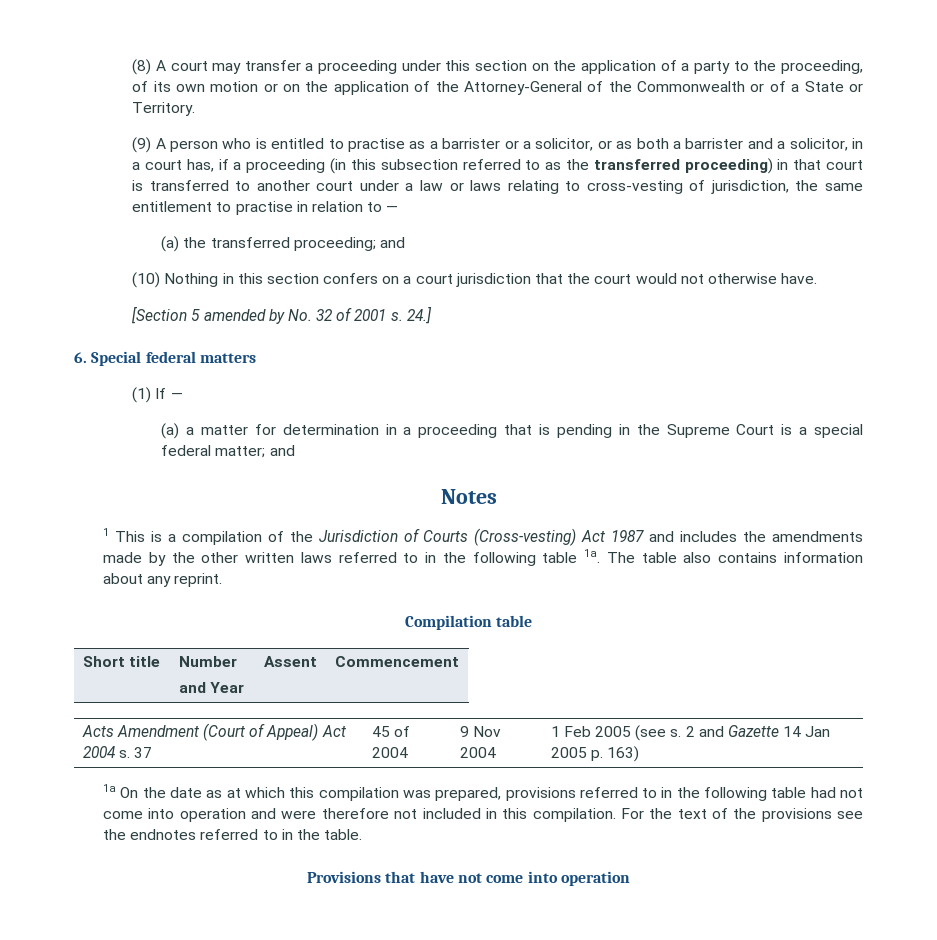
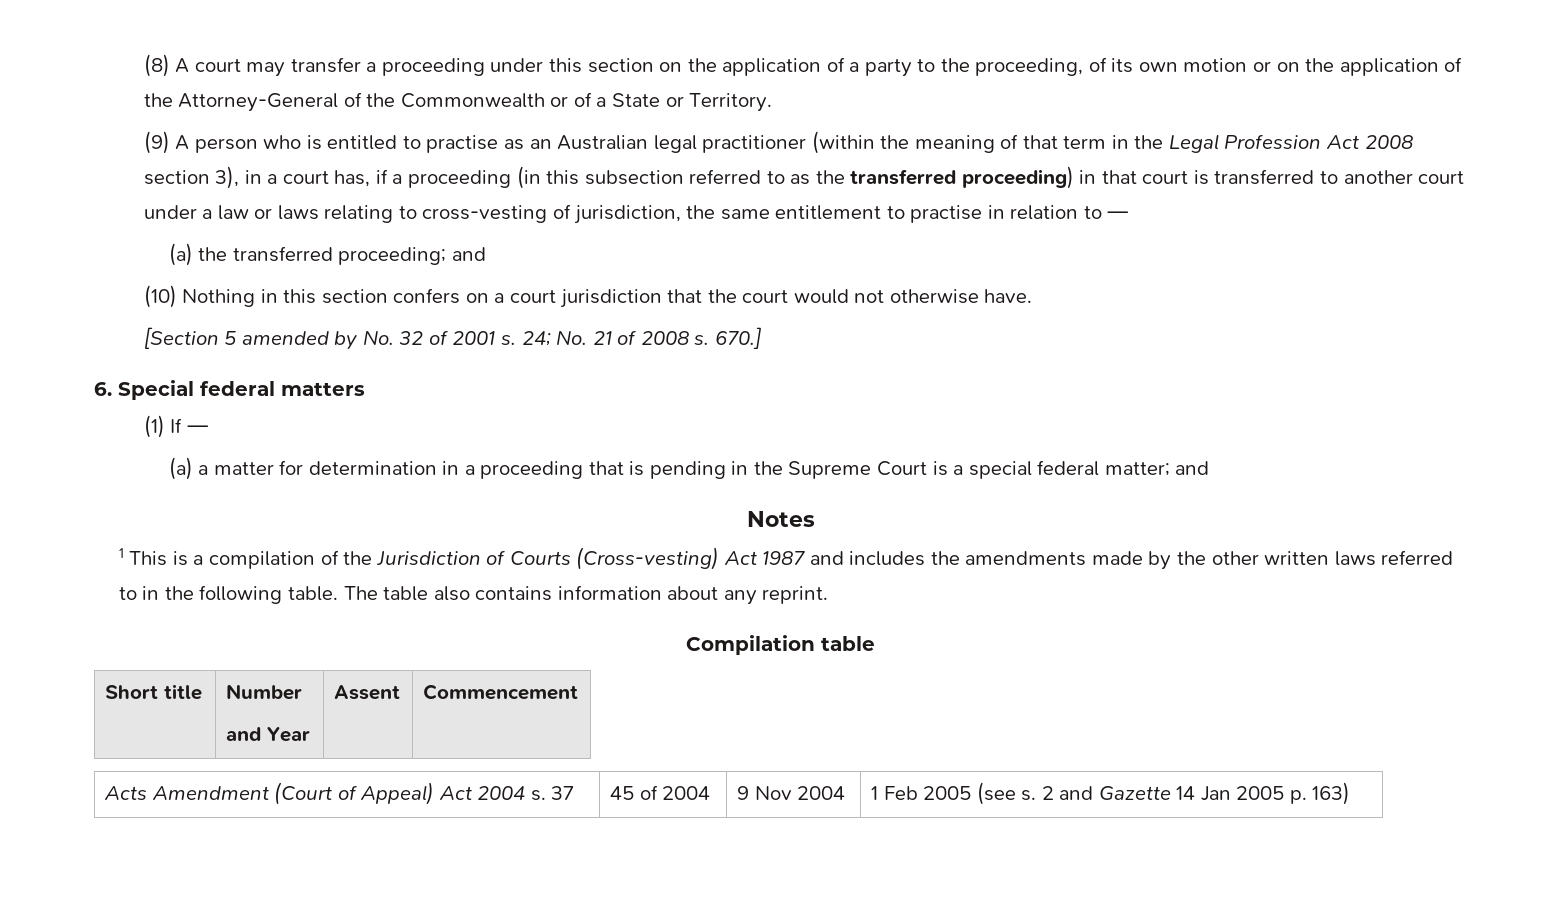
- (9) A person who is entitled to practise as a barrister or a solicitor, or as both a barrister and a solicitor, in a court has, if a proceeding (in this subsection referred to as the transferred proceeding) in that court is transferred to another court under a law or laws relating to cross-vesting of jurisdiction, the same entitlement to practise in relation to —
+ (9) A person who is entitled to practise as an Australian legal practitioner (within the meaning of that term in the Legal Profession Act 2008 section 3), in a court has, if a proceeding (in this subsection referred to as the transferred proceeding) in that court is transferred to another court under a law or laws relating to cross-vesting of jurisdiction, the same entitlement to practise in relation to —
- 24.]
+ 24; No. 21 of 2008 s. 670.]
- 1 This is a compilation of the Jurisdiction of Courts (Cross-vesting) Act 1987 and includes the amendments made by the other written laws referred to in the following table 1a.
+ 1 This is a compilation of the Jurisdiction of Courts (Cross-vesting) Act 1987 and includes the amendments made by the other written laws referred to in the following table.
- 1a On the date as at which this compilation was prepared, provisions referred to in the following table had not come into operation and were therefore not included in this compilation. For the text of the provisions see the endnotes referred to in the table.
- Provisions that have not come into operation

